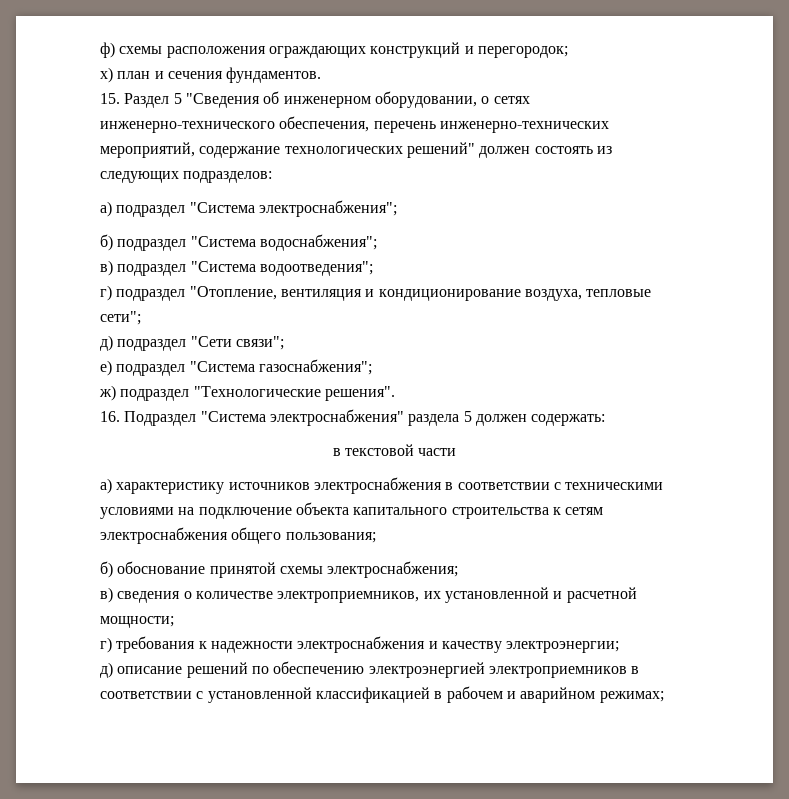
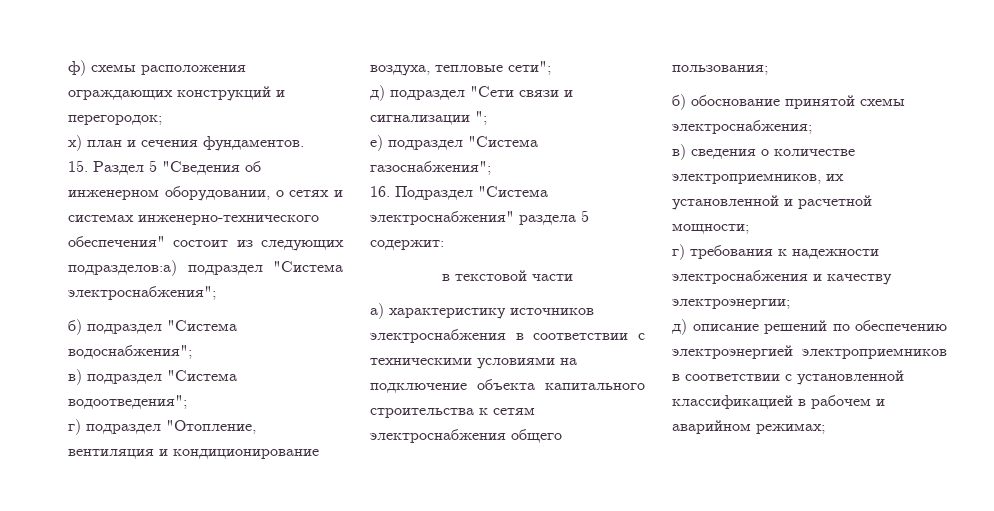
- 15. Раздел 5 "Сведения об инженерном оборудовании, о сетях инженерно-технического обеспечения, перечень инженерно-технических мероприятий, содержание технологических решений" должен состоять из следующих подразделов:
- а) подраздел "Система электроснабжения";
+ 15. Раздел 5 "Сведения об инженерном оборудовании, о сетях и системах инженерно-технического обеспечения" состоит из следующих подразделов:а) подраздел "Система электроснабжения";
- д) подраздел "Сети связи";
+ д) подраздел "Сети связи и сигнализации ";
- ж) подраздел "Технологические решения".
- 16. Подраздел "Система электроснабжения" раздела 5 должен содержать:
+ 16. Подраздел "Система электроснабжения" раздела 5 содержит:

